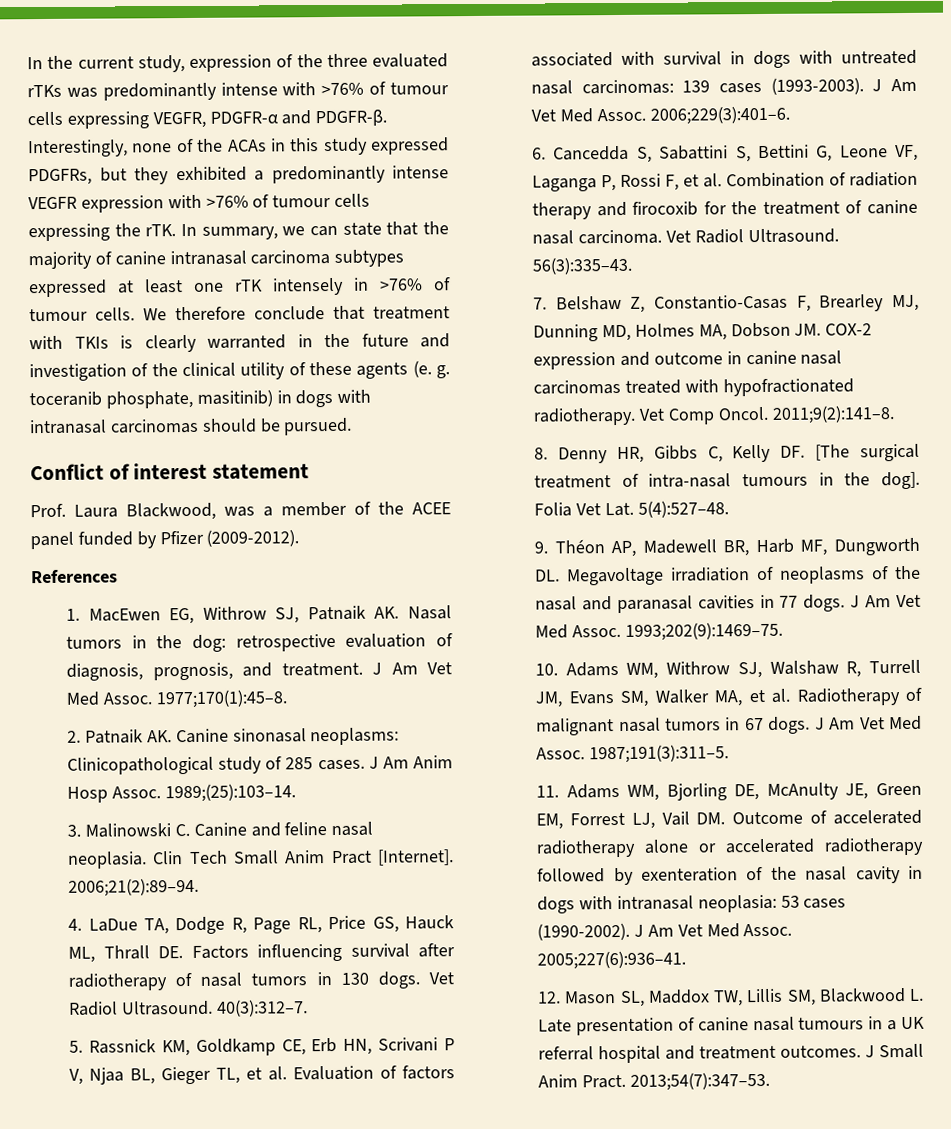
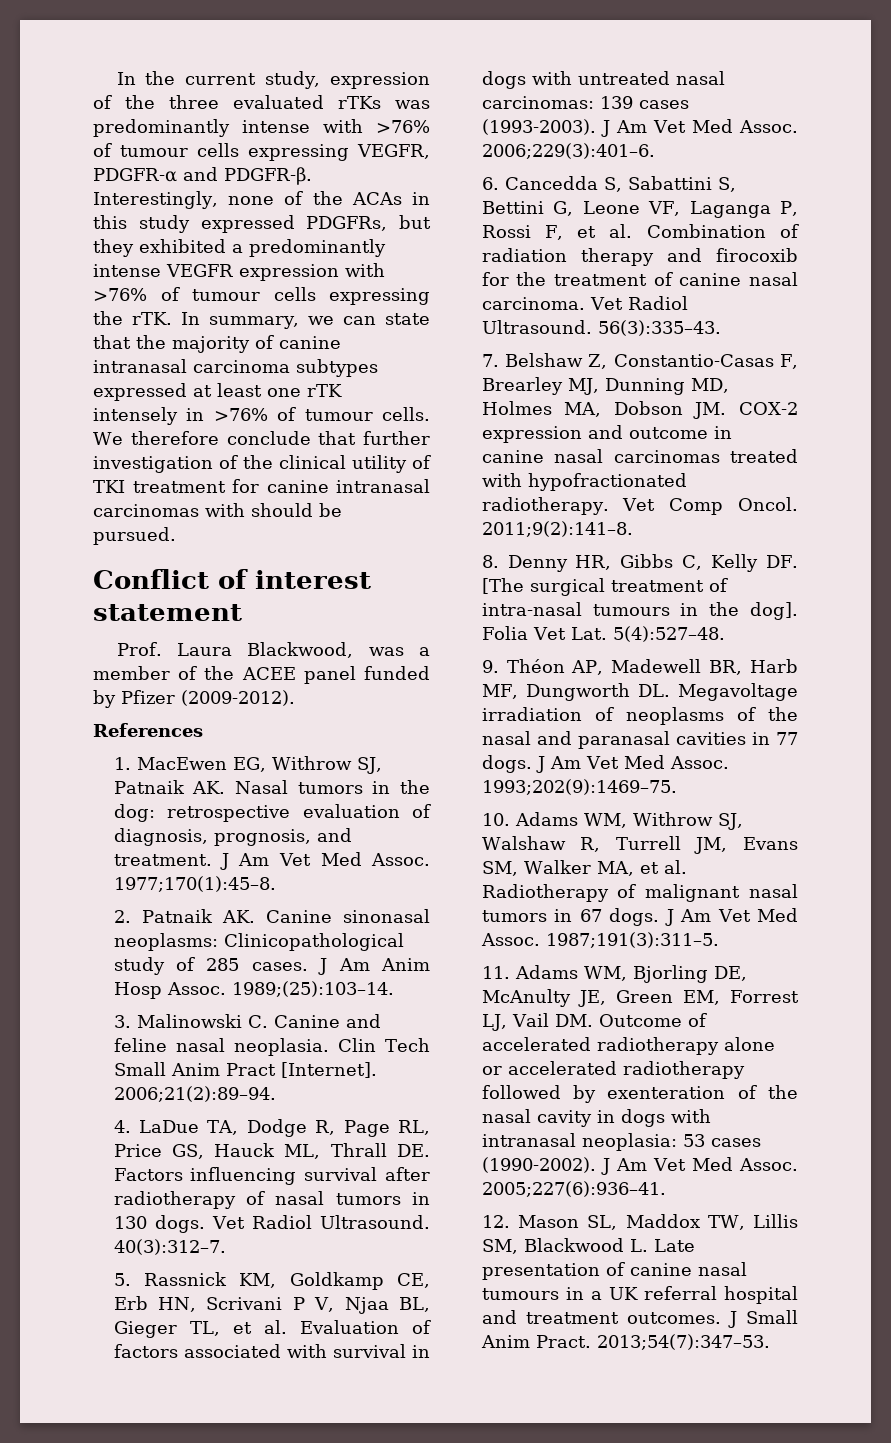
- We therefore conclude that treatment with TKIs is clearly warranted in the future and investigation of the clinical utility of these agents (e. g. toceranib phosphate, masitinib) in dogs with intranasal carcinomas should be pursued.
+ We therefore conclude that further investigation of the clinical utility of TKI treatment for canine intranasal carcinomas with should be pursued.

